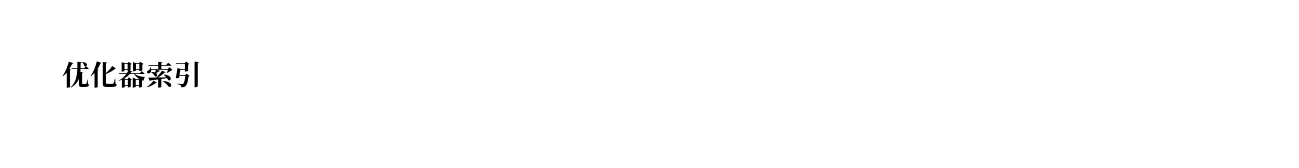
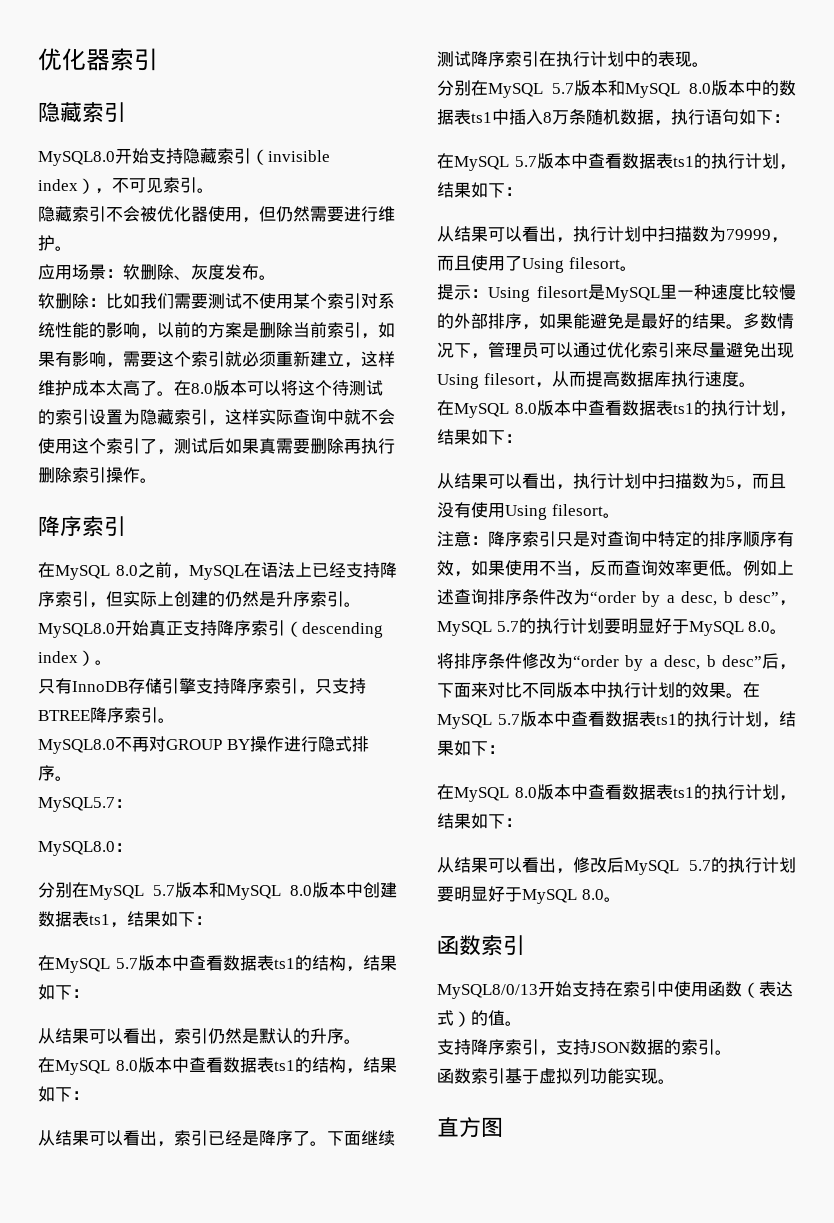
  优化器索引
+ 隐藏索引
+ MySQL8.0开始支持隐藏索引（invisible index），不可见索引。
+ 隐藏索引不会被优化器使用，但仍然需要进行维护。
+ 应用场景：软删除、灰度发布。
+ 软删除：比如我们需要测试不使用某个索引对系统性能的影响，以前的方案是删除当前索引，如果有影响，需要这个索引就必须重新建立，这样维护成本太高了。在8.0版本可以将这个待测试的索引设置为隐藏索引，这样实际查询中就不会使用这个索引了，测试后如果真需要删除再执行删除索引操作。
+ 降序索引
+ 在MySQL 8.0之前，MySQL在语法上已经支持降序索引，但实际上创建的仍然是升序索引。MySQL8.0开始真正支持降序索引（descending index）。
+ 只有InnoDB存储引擎支持降序索引，只支持BTREE降序索引。
+ MySQL8.0不再对GROUP BY操作进行隐式排序。
+ MySQL5.7：
+ MySQL8.0：
+ 分别在MySQL 5.7版本和MySQL 8.0版本中创建数据表ts1，结果如下：
+ 在MySQL 5.7版本中查看数据表ts1的结构，结果如下：
+ 从结果可以看出，索引仍然是默认的升序。
+ 在MySQL 8.0版本中查看数据表ts1的结构，结果如下：
+ 从结果可以看出，索引已经是降序了。下面继续测试降序索引在执行计划中的表现。
+ 分别在MySQL 5.7版本和MySQL 8.0版本中的数据表ts1中插入8万条随机数据，执行语句如下：
+ 在MySQL 5.7版本中查看数据表ts1的执行计划，结果如下：
+ 从结果可以看出，执行计划中扫描数为79999，而且使用了Using filesort。
+ 提示：Using filesort是MySQL里一种速度比较慢的外部排序，如果能避免是最好的结果。多数情况下，管理员可以通过优化索引来尽量避免出现Using filesort，从而提高数据库执行速度。
+ 在MySQL 8.0版本中查看数据表ts1的执行计划，结果如下：
+ 从结果可以看出，执行计划中扫描数为5，而且没有使用Using filesort。
+ 注意：降序索引只是对查询中特定的排序顺序有效，如果使用不当，反而查询效率更低。例如上述查询排序条件改为“order by a desc, b desc”，MySQL 5.7的执行计划要明显好于MySQL 8.0。
+ 将排序条件修改为“order by a desc, b desc”后，下面来对比不同版本中执行计划的效果。在MySQL 5.7版本中查看数据表ts1的执行计划，结果如下：
+ 在MySQL 8.0版本中查看数据表ts1的执行计划，结果如下：
+ 从结果可以看出，修改后MySQL 5.7的执行计划要明显好于MySQL 8.0。
+ 函数索引
+ MySQL8/0/13开始支持在索引中使用函数（表达式）的值。
+ 支持降序索引，支持JSON数据的索引。
+ 函数索引基于虚拟列功能实现。
+ 直方图

